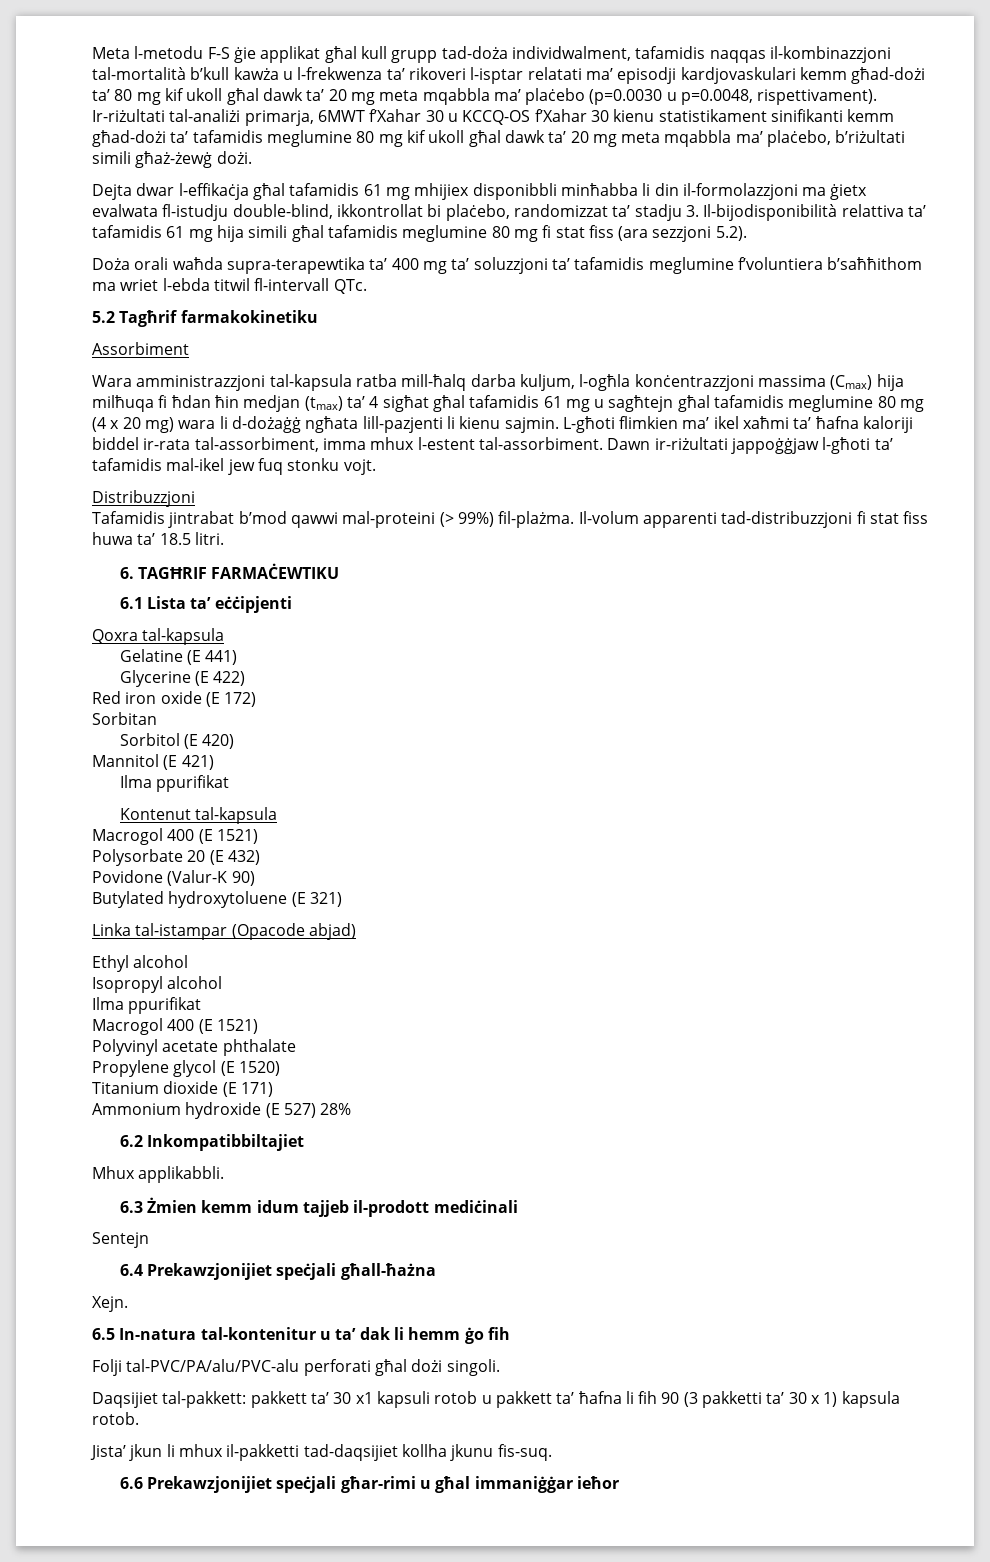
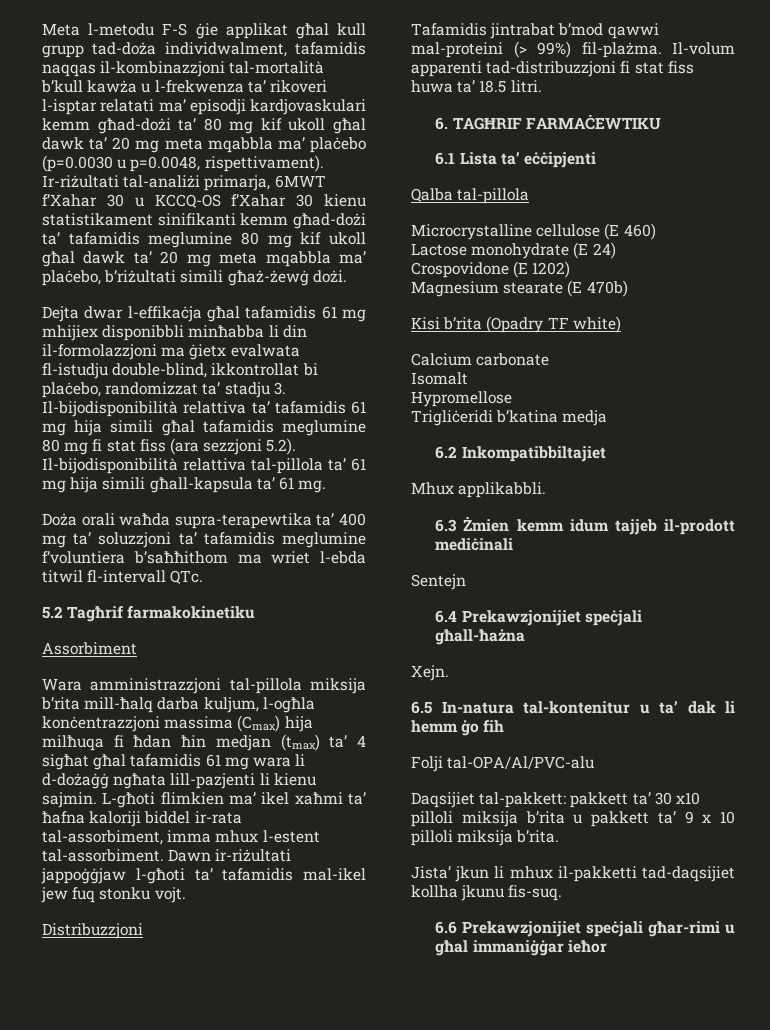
- Dejta dwar l-effikaċja għal tafamidis 61 mg mhijiex disponibbli minħabba li din il-formolazzjoni ma ġietx evalwata fl-istudju double-blind, ikkontrollat bi plaċebo, randomizzat ta’ stadju 3. Il-bijodisponibilità relattiva ta’ tafamidis 61 mg hija simili għal tafamidis meglumine 80 mg fi stat fiss (ara sezzjoni 5.2).
+ Dejta dwar l-effikaċja għal tafamidis 61 mg mhijiex disponibbli minħabba li din il-formolazzjoni ma ġietx evalwata fl-istudju double-blind, ikkontrollat bi plaċebo, randomizzat ta’ stadju 3. Il-bijodisponibilità relattiva ta’ tafamidis 61 mg hija simili għal tafamidis meglumine 80 mg fi stat fiss (ara sezzjoni 5.2). Il-bijodisponibilità relattiva tal-pillola ta’ 61 mg hija simili għall-kapsula ta’ 61 mg.
- Wara amministrazzjoni tal-kapsula ratba mill-ħalq darba kuljum, l-ogħla konċentrazzjoni massima (Cmax) hija milħuqa fi ħdan ħin medjan (tmax) ta’ 4 sigħat għal tafamidis 61 mg u sagħtejn għal tafamidis meglumine 80 mg (4 x 20 mg) wara li d-dożaġġ ngħata lill-pazjenti li kienu sajmin.
+ Wara amministrazzjoni tal-pillola miksija b’rita mill-ħalq darba kuljum, l-ogħla konċentrazzjoni massima (Cmax) hija milħuqa fi ħdan ħin medjan (tmax) ta’ 4 sigħat għal tafamidis 61 mg wara li d-dożaġġ ngħata lill-pazjenti li kienu sajmin.
- Qoxra tal-kapsula
- Gelatine (E 441)
- Glycerine (E 422)
- Red iron oxide (E 172)
- Sorbitan
- Sorbitol (E 420)
- Mannitol (E 421)
- Ilma ppurifikat
- Kontenut tal-kapsula
- Macrogol 400 (E 1521)
- Polysorbate 20 (E 432)
- Povidone (Valur-K 90)
- Butylated hydroxytoluene (E 321)
- Linka tal-istampar (Opacode abjad)
- Ethyl alcohol
- Isopropyl alcohol
- Ilma ppurifikat
- Macrogol 400 (E 1521)
- Polyvinyl acetate phthalate
- Propylene glycol (E 1520)
- Titanium dioxide (E 171)
- Ammonium hydroxide (E 527) 28%
+ Qalba tal-pillola
+ Microcrystalline cellulose (E 460)
+ Lactose monohydrate (E 24)
+ Crospovidone (E 1202)
+ Magnesium stearate (E 470b)
+ Kisi b’rita (Opadry TF white)
+ Calcium carbonate
+ Isomalt
+ Hypromellose
+ Trigliċeridi b’katina medja
- Folji tal-PVC/PA/alu/PVC-alu perforati għal dożi singoli.
+ Folji tal-OPA/Al/PVC-alu
- Daqsijiet tal-pakkett: pakkett ta’ 30 x1 kapsuli rotob u pakkett ta’ ħafna li fih 90 (3 pakketti ta’ 30 x 1) kapsula rotob.
+ Daqsijiet tal-pakkett: pakkett ta’ 30 x10 pilloli miksija b’rita u pakkett ta’ 9 x 10 pilloli miksija b’rita.

